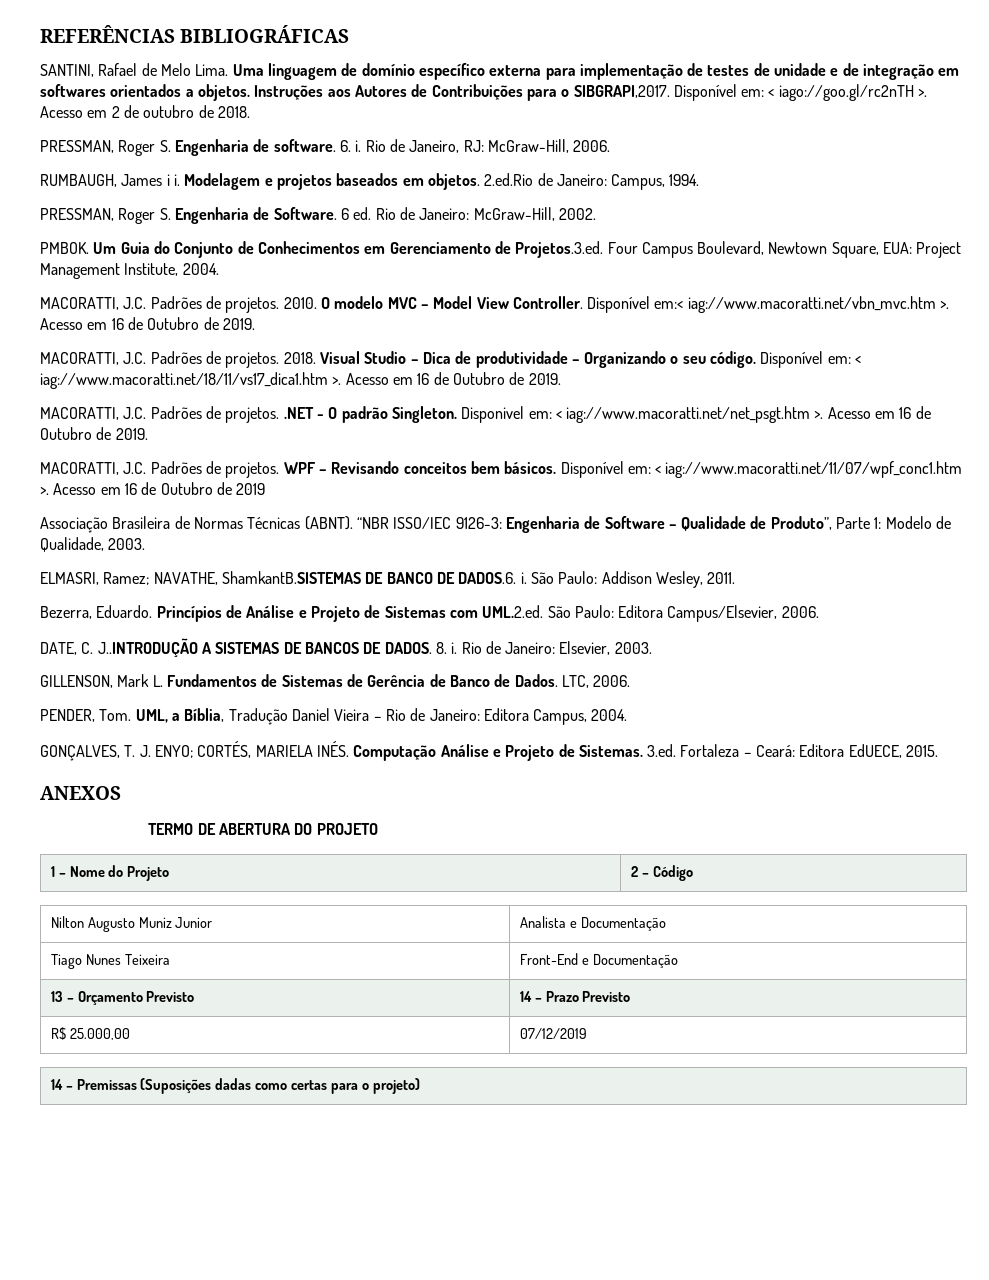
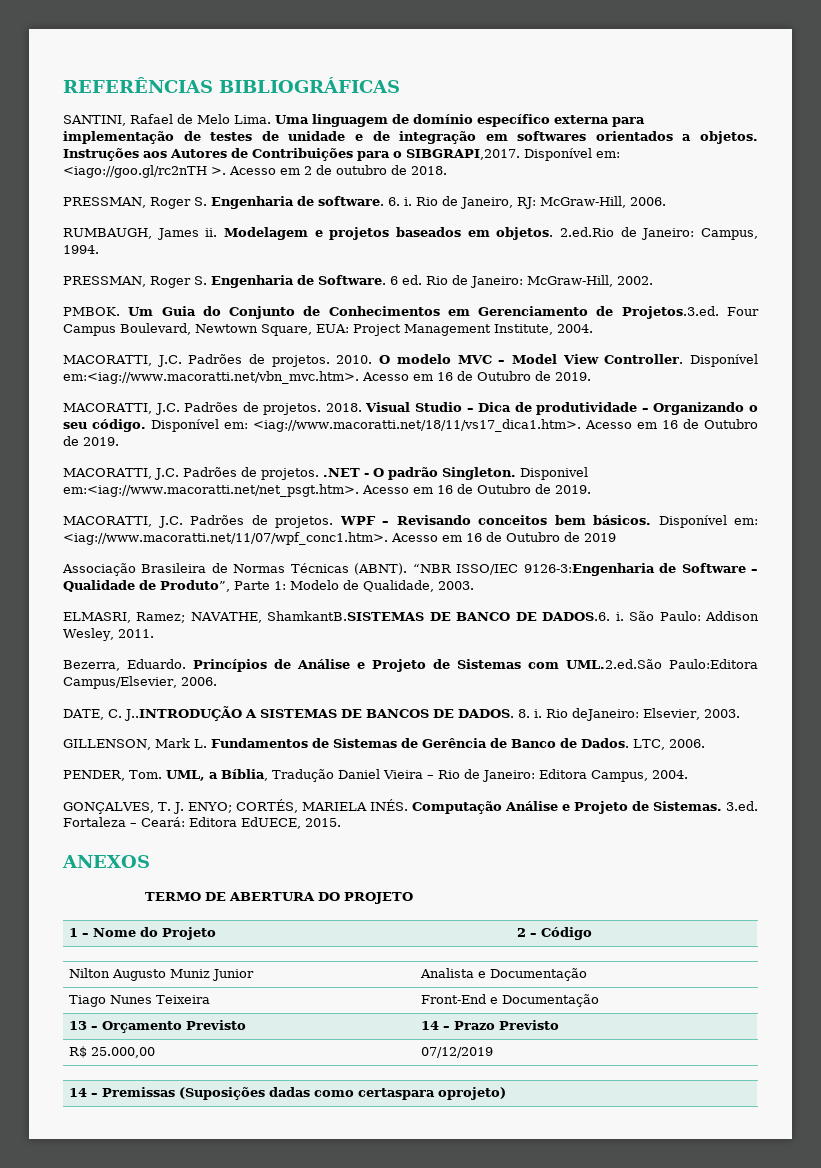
- Disponível em: < iago://goo.gl/rc2nTH >.
+ Disponível em: <iago://goo.gl/rc2nTH >.
- RUMBAUGH, James i i.
+ RUMBAUGH, James ii.
- Disponível em:< iag://www.macoratti.net/vbn_mvc.htm >. Acesso em 16 de Outubro de 2019.
+ Disponível em:<iag://www.macoratti.net/vbn_mvc.htm>. Acesso em 16 de Outubro de 2019.
- Disponível em: < iag://www.macoratti.net/18/11/vs17_dica1.htm >. Acesso em 16 de Outubro de 2019.
+ Disponível em: <iag://www.macoratti.net/18/11/vs17_dica1.htm>. Acesso em 16 de Outubro de 2019.
- Disponivel em: < iag://www.macoratti.net/net_psgt.htm >. Acesso em 16 de Outubro de 2019.
+ Disponivel em:<iag://www.macoratti.net/net_psgt.htm>. Acesso em 16 de Outubro de 2019.
- Disponível em: < iag://www.macoratti.net/11/07/wpf_conc1.htm >. Acesso em 16 de Outubro de 2019
+ Disponível em: <iag://www.macoratti.net/11/07/wpf_conc1.htm>. Acesso em 16 de Outubro de 2019
- “NBR ISSO/IEC 9126-3: Engenharia de Software – Qualidade de Produto”, Parte 1: Modelo de Qualidade, 2003.
+ “NBR ISSO/IEC 9126-3:Engenharia de Software – Qualidade de Produto”, Parte 1: Modelo de Qualidade, 2003.
- Princípios de Análise e Projeto de Sistemas com UML.2.ed. São Paulo: Editora Campus/Elsevier, 2006.
+ Princípios de Análise e Projeto de Sistemas com UML.2.ed.São Paulo:Editora Campus/Elsevier, 2006.
- Rio de Janeiro: Elsevier, 2003.
+ Rio deJaneiro: Elsevier, 2003.
- 14 – Premissas (Suposições dadas como certas para o projeto)
+ 14 – Premissas (Suposições dadas como certaspara oprojeto)

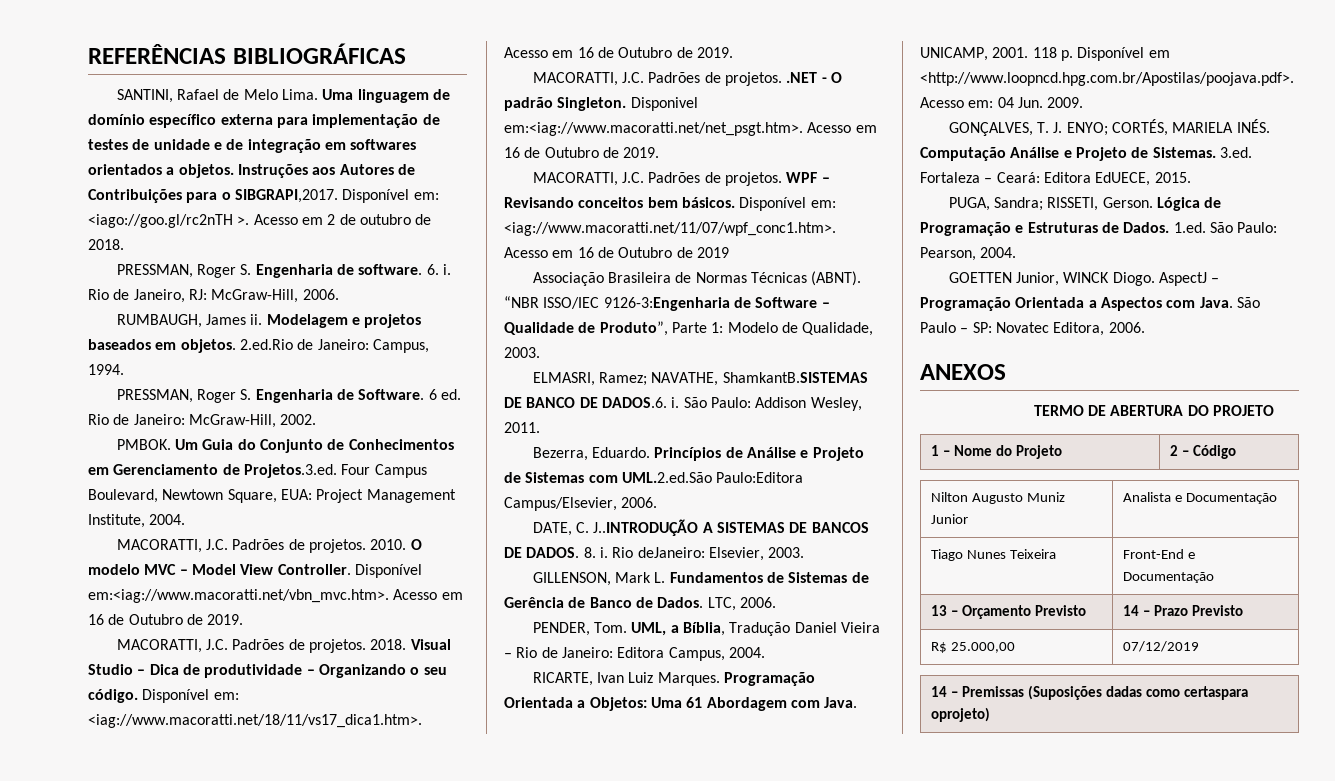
+ RICARTE, Ivan Luiz Marques. Programação Orientada a Objetos: Uma 61 Abordagem com Java. UNICAMP, 2001. 118 p. Disponível em <http://www.loopncd.hpg.com.br/Apostilas/poojava.pdf>. Acesso em: 04 Jun. 2009.
+ PUGA, Sandra; RISSETI, Gerson. Lógica de Programação e Estruturas de Dados. 1.ed. São Paulo: Pearson, 2004.
+ GOETTEN Junior, WINCK Diogo. AspectJ – Programação Orientada a Aspectos com Java. São Paulo – SP: Novatec Editora, 2006.

